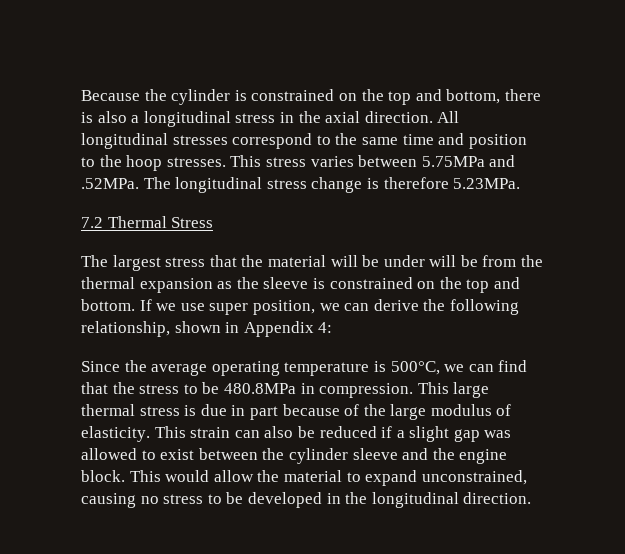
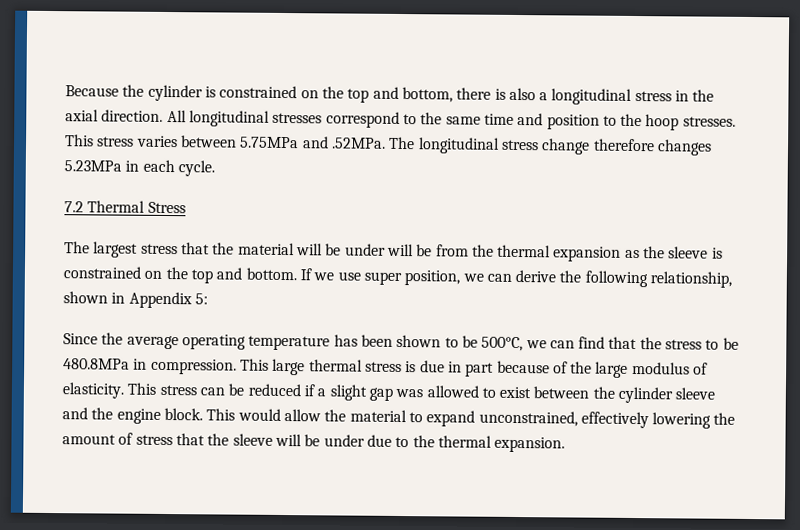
- This stress varies between 5.75MPa and .52MPa. The longitudinal stress change is therefore 5.23MPa.
+ This stress varies between 5.75MPa and .52MPa. The longitudinal stress change therefore changes 5.23MPa in each cycle.
- If we use super position, we can derive the following relationship, shown in Appendix 4:
+ If we use super position, we can derive the following relationship, shown in Appendix 5:
- Since the average operating temperature is 500°C, we can find that the stress to be 480.8MPa in compression.
+ Since the average operating temperature has been shown to be 500°C, we can find that the stress to be 480.8MPa in compression.
- This strain can also be reduced if a slight gap was allowed to exist between the cylinder sleeve and the engine block.
+ This stress can be reduced if a slight gap was allowed to exist between the cylinder sleeve and the engine block.
- This would allow the material to expand unconstrained, causing no stress to be developed in the longitudinal direction.
+ This would allow the material to expand unconstrained, effectively lowering the amount of stress that the sleeve will be under due to the thermal expansion.

